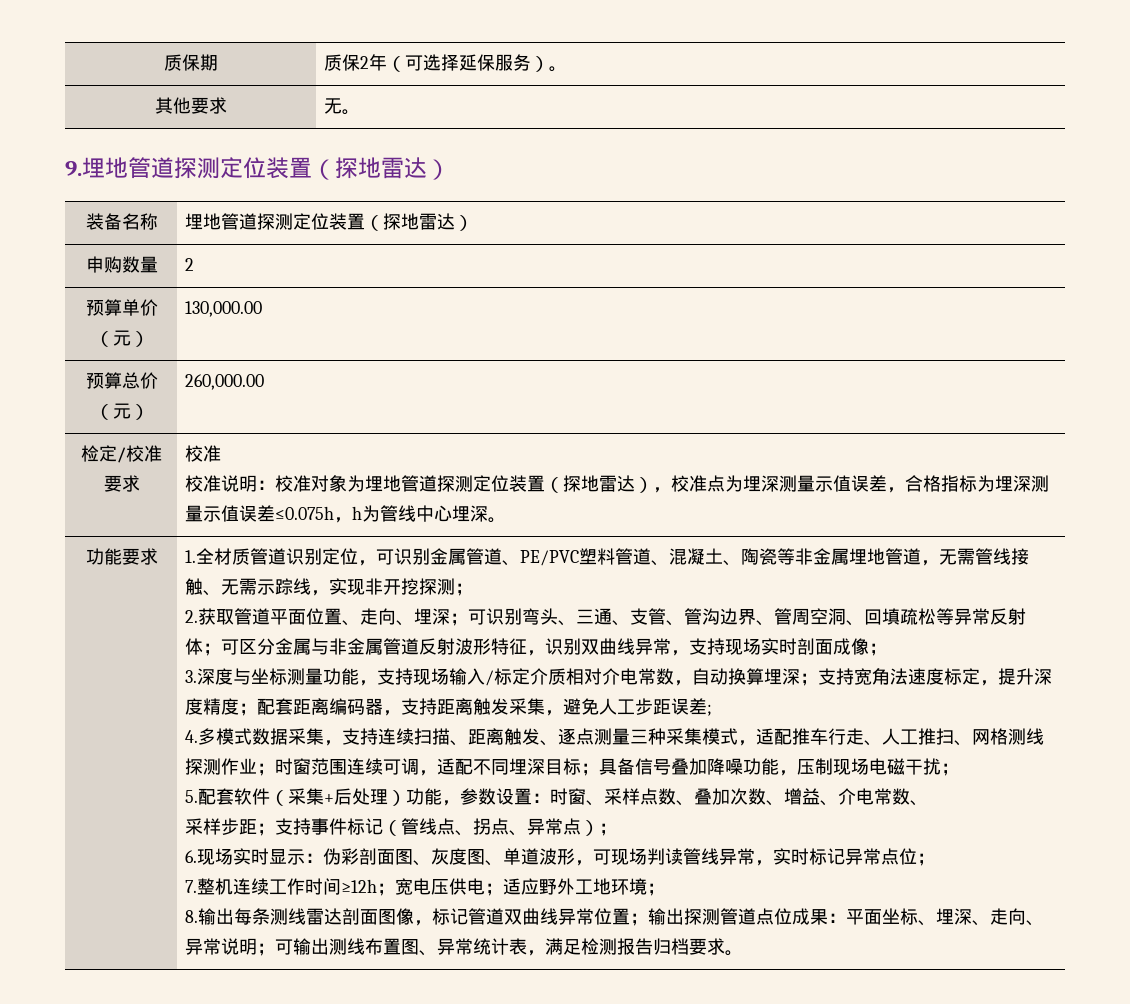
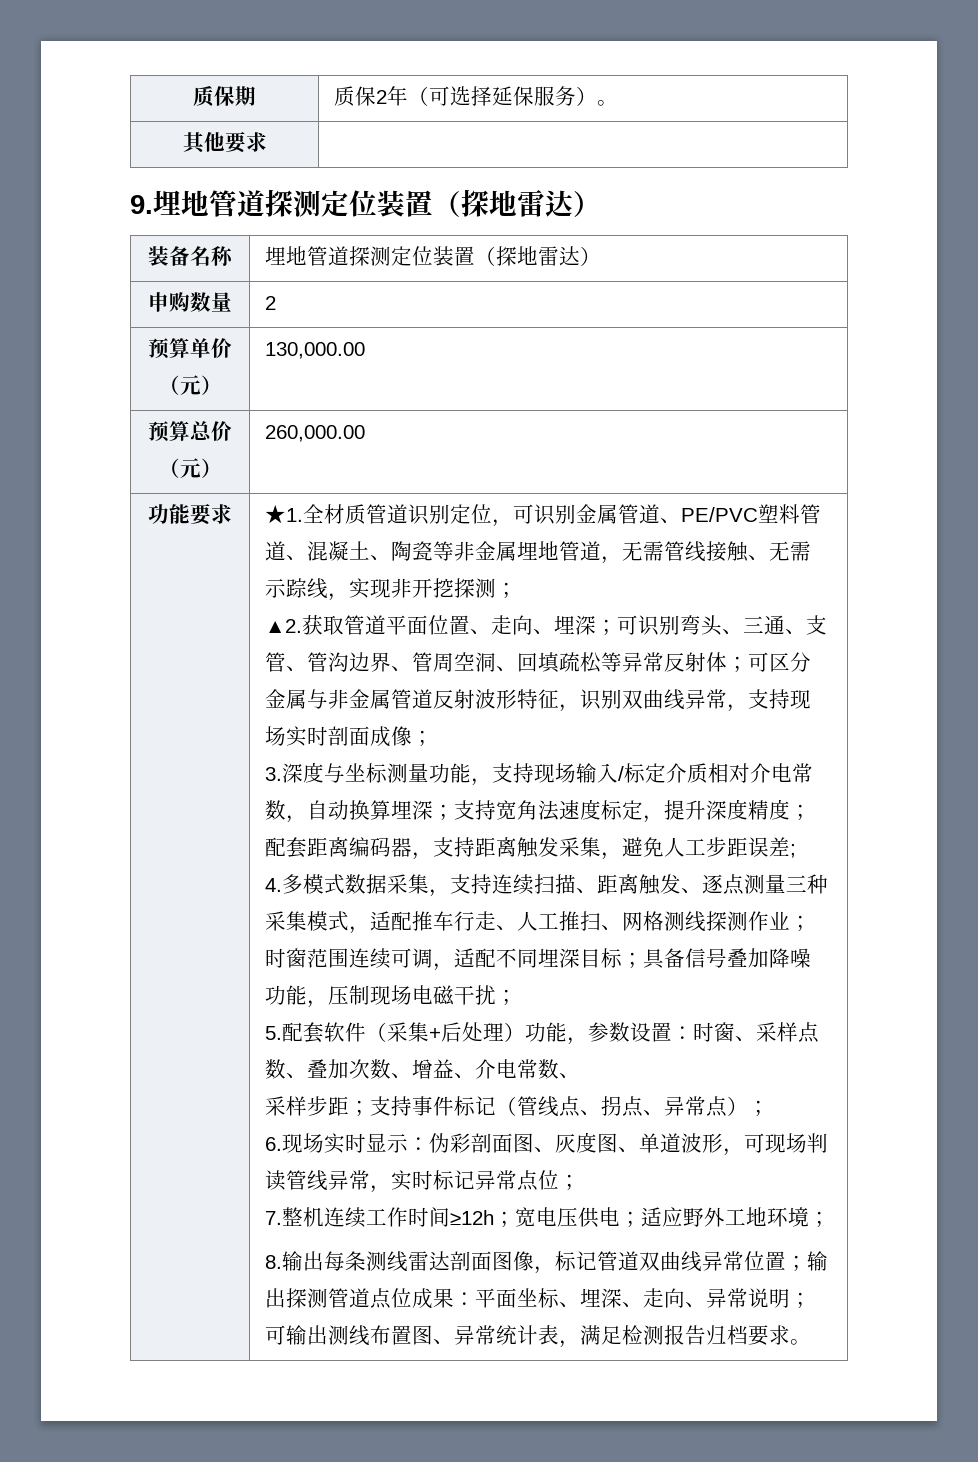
- 其他要求 | 无。
+ 其他要求 |
- 检定/校准要求 | 校准
- 校准说明：校准对象为埋地管道探测定位装置（探地雷达），校准点为埋深测量示值误差，合格指标为埋深测量示值误差≤0.075h，h为管线中心埋深。
- 1.全材质管道识别定位，可识别金属管道、PE/PVC塑料管道、混凝土、陶瓷等非金属埋地管道，无需管线接触、无需示踪线，实现非开挖探测；
+ ★1.全材质管道识别定位，可识别金属管道、PE/PVC塑料管道、混凝土、陶瓷等非金属埋地管道，无需管线接触、无需示踪线，实现非开挖探测；
- 2.获取管道平面位置、走向、埋深；可识别弯头、三通、支管、管沟边界、管周空洞、回填疏松等异常反射体；可区分金属与非金属管道反射波形特征，识别双曲线异常，支持现场实时剖面成像；
+ ▲2.获取管道平面位置、走向、埋深；可识别弯头、三通、支管、管沟边界、管周空洞、回填疏松等异常反射体；可区分金属与非金属管道反射波形特征，识别双曲线异常，支持现场实时剖面成像；

